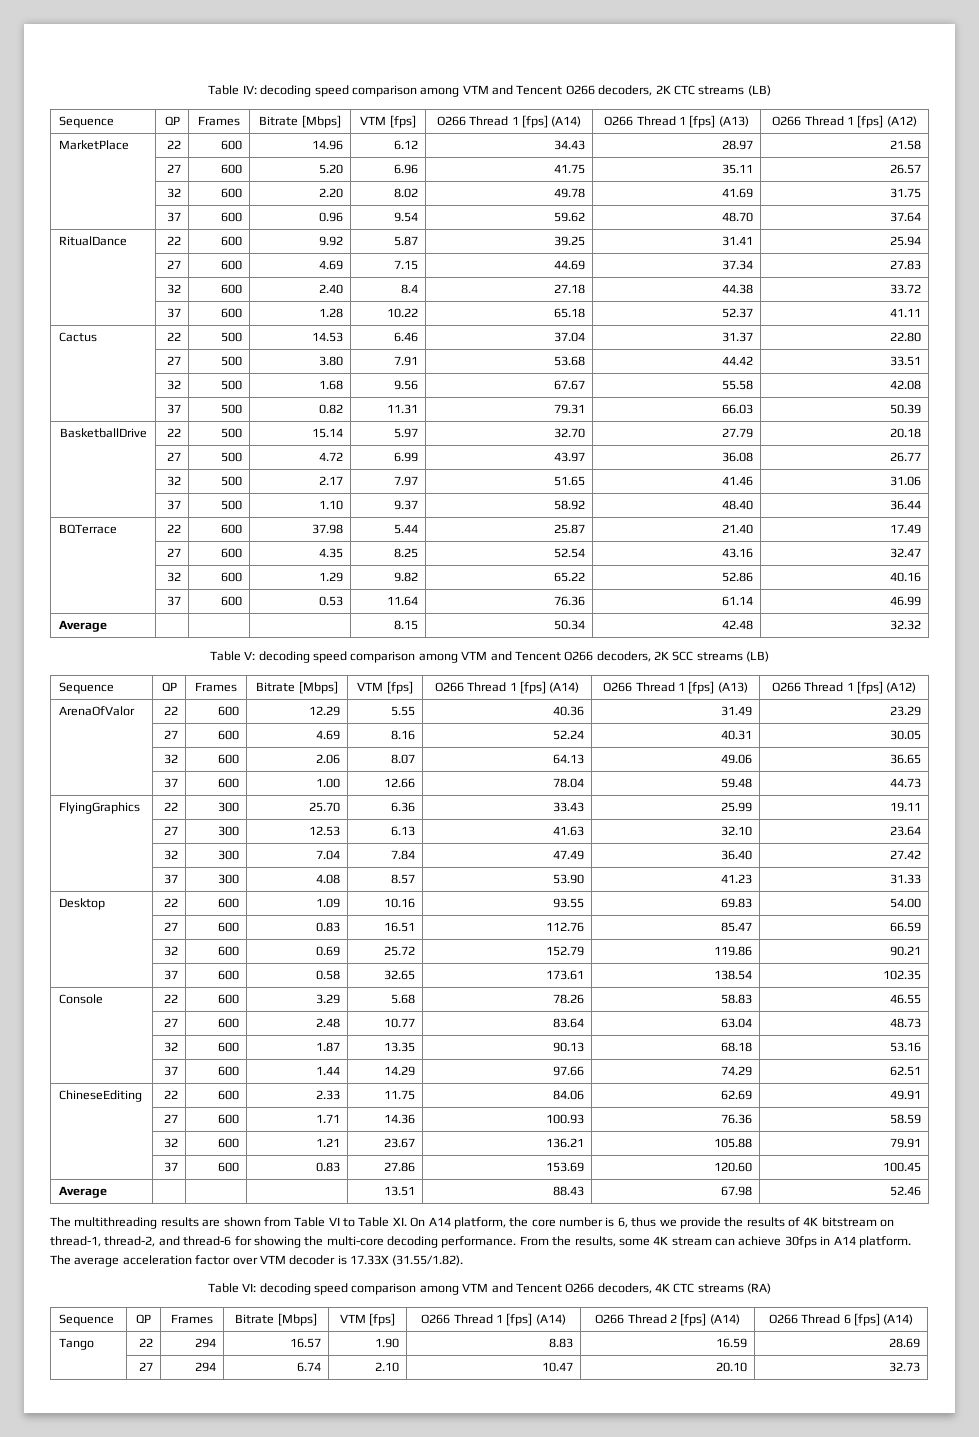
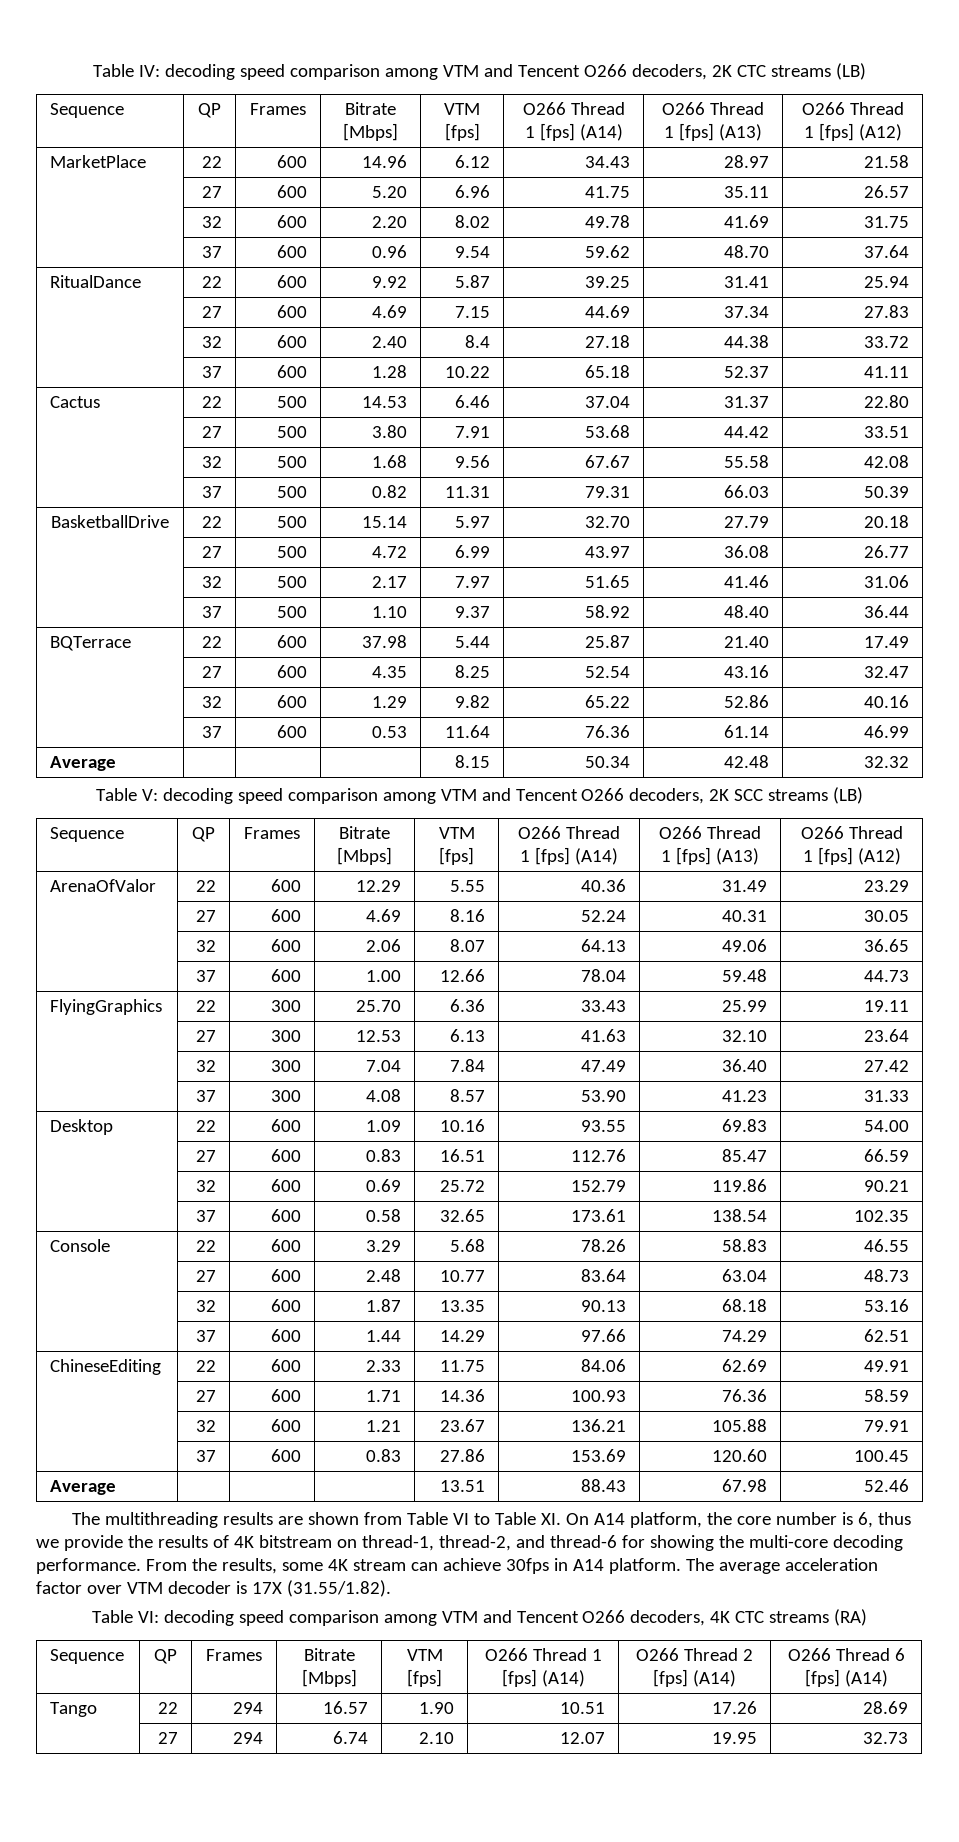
- The average acceleration factor over VTM decoder is 17.33X (31.55/1.82).
+ The average acceleration factor over VTM decoder is 17X (31.55/1.82).
- Tango | 22 | 294 | 16.57 | 1.90 | 8.83 | 16.59 | 28.69
+ Tango | 22 | 294 | 16.57 | 1.90 | 10.51 | 17.26 | 28.69
- | 27 | 294 | 6.74 | 2.10 | 10.47 | 20.10 | 32.73
+ | 27 | 294 | 6.74 | 2.10 | 12.07 | 19.95 | 32.73

